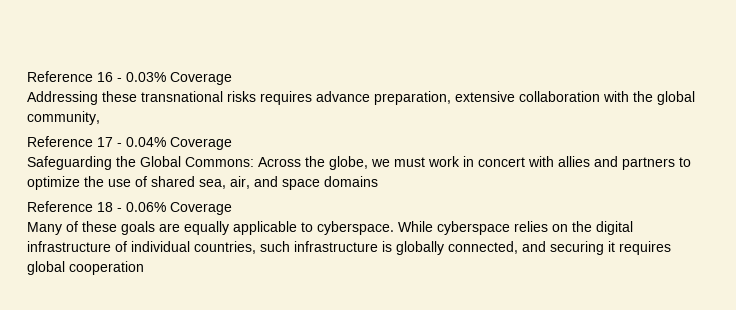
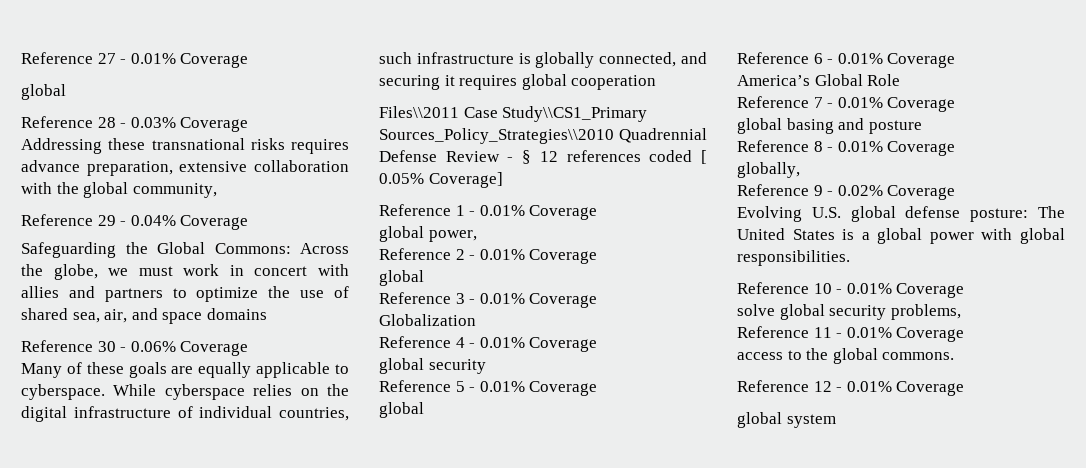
- Reference 16 - 0.03% Coverage
+ Reference 27 - 0.01% Coverage
+ global
+ Reference 28 - 0.03% Coverage
- Reference 17 - 0.04% Coverage
+ Reference 29 - 0.04% Coverage
- Reference 18 - 0.06% Coverage
+ Reference 30 - 0.06% Coverage
+ Files\\2011 Case Study\\CS1_Primary Sources_Policy_Strategies\\2010 Quadrennial Defense Review - § 12 references coded [ 0.05% Coverage]
+ Reference 1 - 0.01% Coverage
+ global power,
+ Reference 2 - 0.01% Coverage
+ global
+ Reference 3 - 0.01% Coverage
+ Globalization
+ Reference 4 - 0.01% Coverage
+ global security
+ Reference 5 - 0.01% Coverage
+ global
+ Reference 6 - 0.01% Coverage
+ America’s Global Role
+ Reference 7 - 0.01% Coverage
+ global basing and posture
+ Reference 8 - 0.01% Coverage
+ globally,
+ Reference 9 - 0.02% Coverage
+ Evolving U.S. global defense posture: The United States is a global power with global responsibilities.
+ Reference 10 - 0.01% Coverage
+ solve global security problems,
+ Reference 11 - 0.01% Coverage
+ access to the global commons.
+ Reference 12 - 0.01% Coverage
+ global system

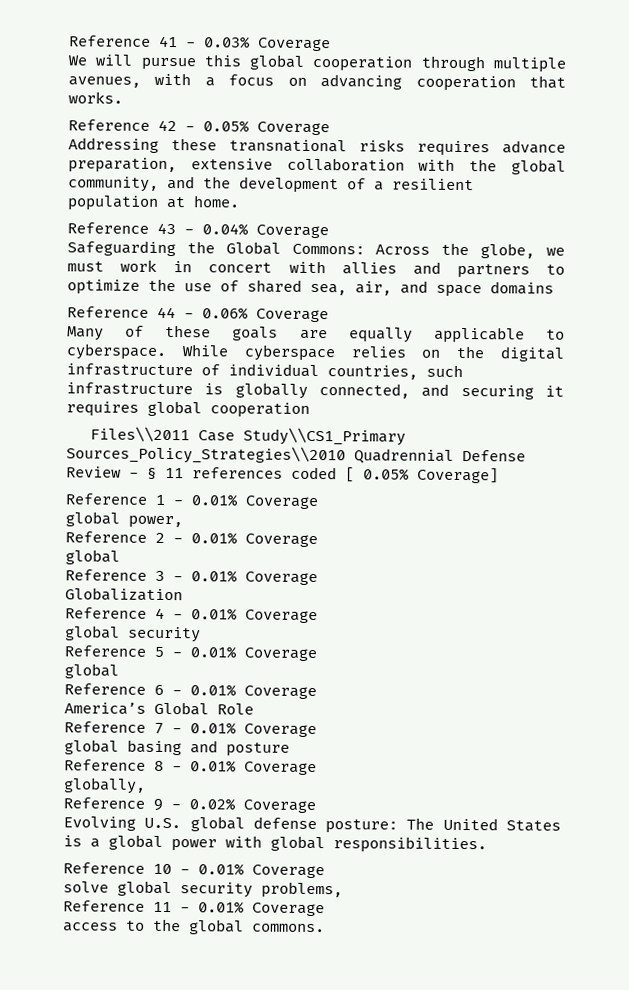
- Reference 27 - 0.01% Coverage
- global
- Reference 28 - 0.03% Coverage
+ Reference 41 - 0.03% Coverage
+ We will pursue this global cooperation through multiple avenues, with a focus on advancing cooperation that works.
+ Reference 42 - 0.05% Coverage
- Addressing these transnational risks requires advance preparation, extensive collaboration with the global community,
- Reference 29 - 0.04% Coverage
+ Addressing these transnational risks requires advance preparation, extensive collaboration with the global community, and the development of a resilient population at home.
+ Reference 43 - 0.04% Coverage
- Reference 30 - 0.06% Coverage
+ Reference 44 - 0.06% Coverage
- Files\\2011 Case Study\\CS1_Primary Sources_Policy_Strategies\\2010 Quadrennial Defense Review - § 12 references coded [ 0.05% Coverage]
+ Files\\2011 Case Study\\CS1_Primary Sources_Policy_Strategies\\2010 Quadrennial Defense Review - § 11 references coded [ 0.05% Coverage]
- Reference 12 - 0.01% Coverage
- global system

